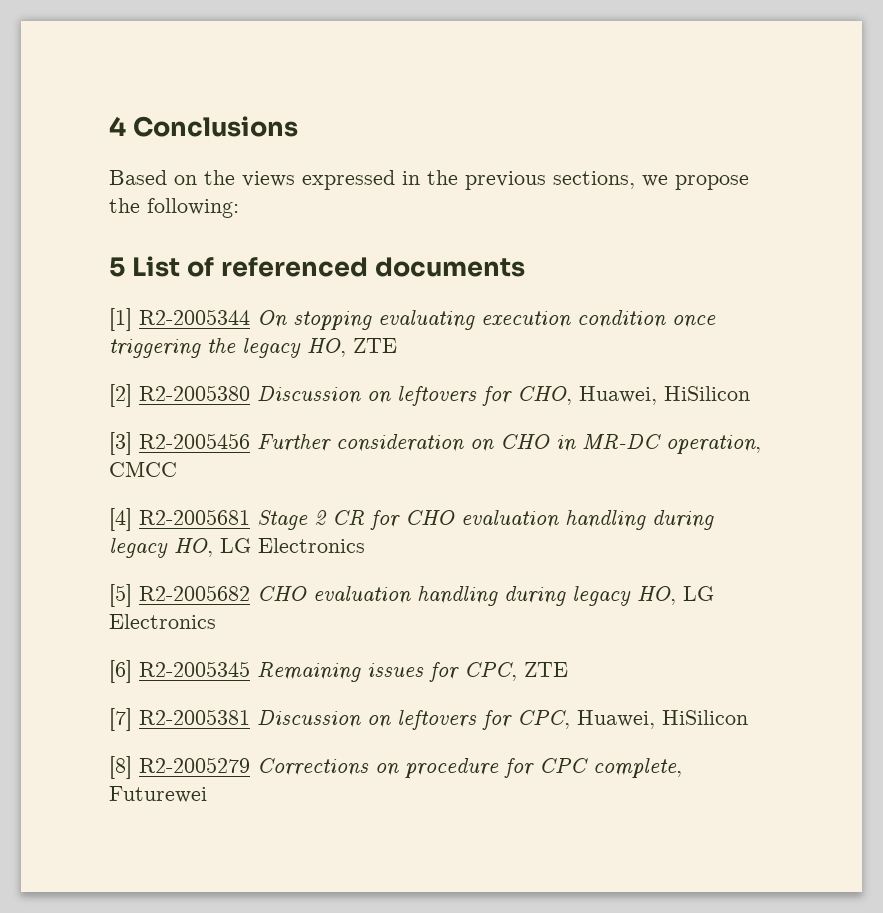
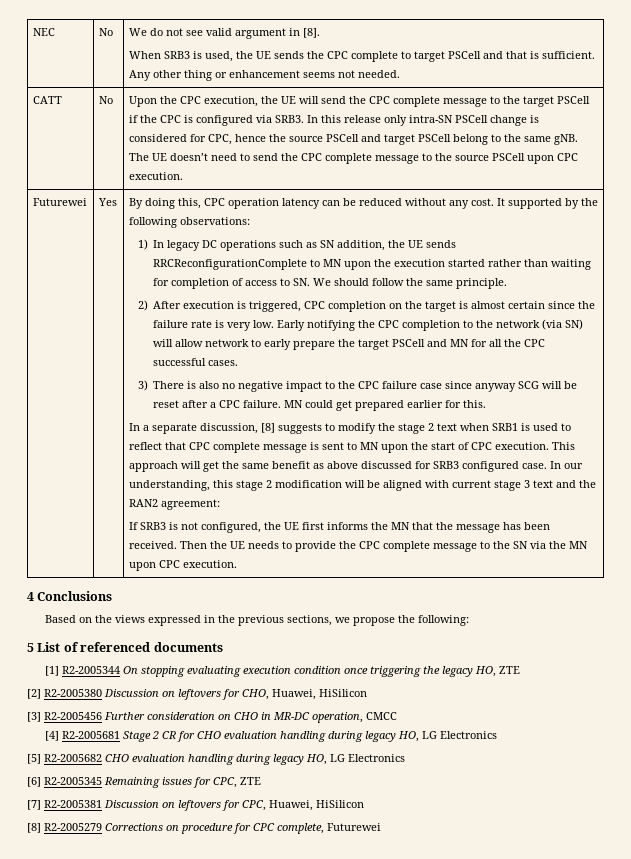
+ NEC | No | We do not see valid argument in [8].
+ When SRB3 is used, the UE sends the CPC complete to target PSCell and that is sufficient. Any other thing or enhancement seems not needed.
+ CATT | No | Upon the CPC execution, the UE will send the CPC complete message to the target PSCell if the CPC is configured via SRB3. In this release only intra-SN PSCell change is considered for CPC, hence the source PSCell and target PSCell belong to the same gNB. The UE doesn’t need to send the CPC complete message to the source PSCell upon CPC execution.
+ Futurewei | Yes | By doing this, CPC operation latency can be reduced without any cost. It supported by the following observations:
+ 1) In legacy DC operations such as SN addition, the UE sends RRCReconfigurationComplete to MN upon the execution started rather than waiting for completion of access to SN. We should follow the same principle.
+ 2) After execution is triggered, CPC completion on the target is almost certain since the failure rate is very low. Early notifying the CPC completion to the network (via SN) will allow network to early prepare the target PSCell and MN for all the CPC successful cases.
+ 3) There is also no negative impact to the CPC failure case since anyway SCG will be reset after a CPC failure. MN could get prepared earlier for this.
+ In a separate discussion, [8] suggests to modify the stage 2 text when SRB1 is used to reflect that CPC complete message is sent to MN upon the start of CPC execution. This approach will get the same benefit as above discussed for SRB3 configured case. In our understanding, this stage 2 modification will be aligned with current stage 3 text and the RAN2 agreement:
+ If SRB3 is not configured, the UE first informs the MN that the message has been received. Then the UE needs to provide the CPC complete message to the SN via the MN upon CPC execution.

